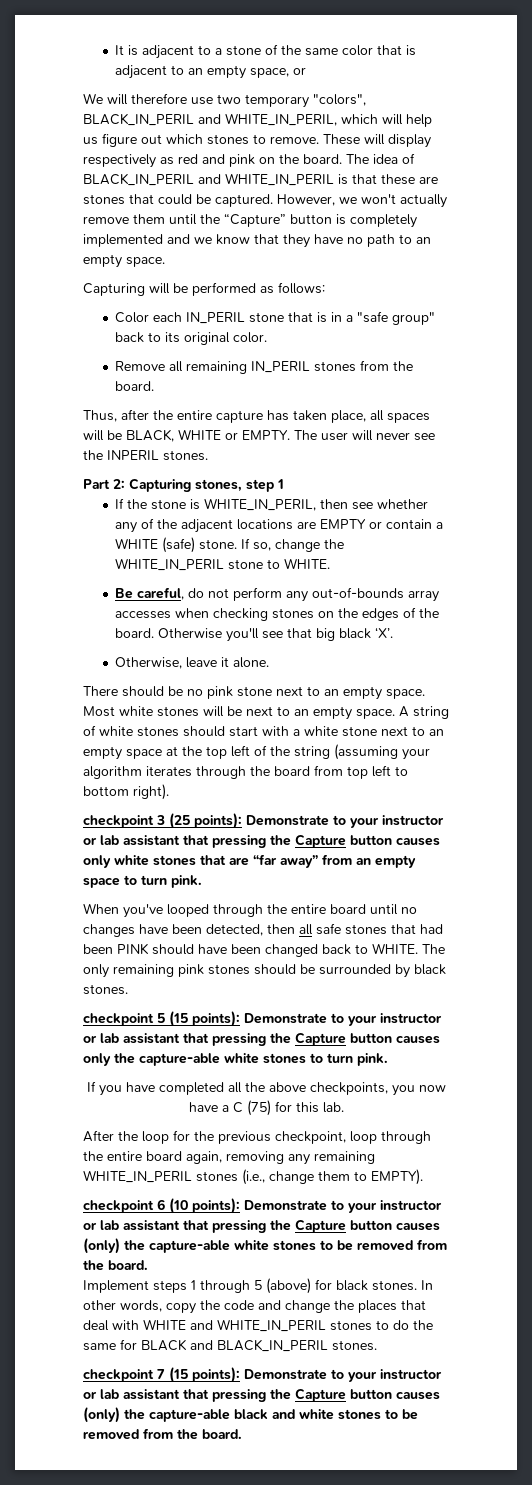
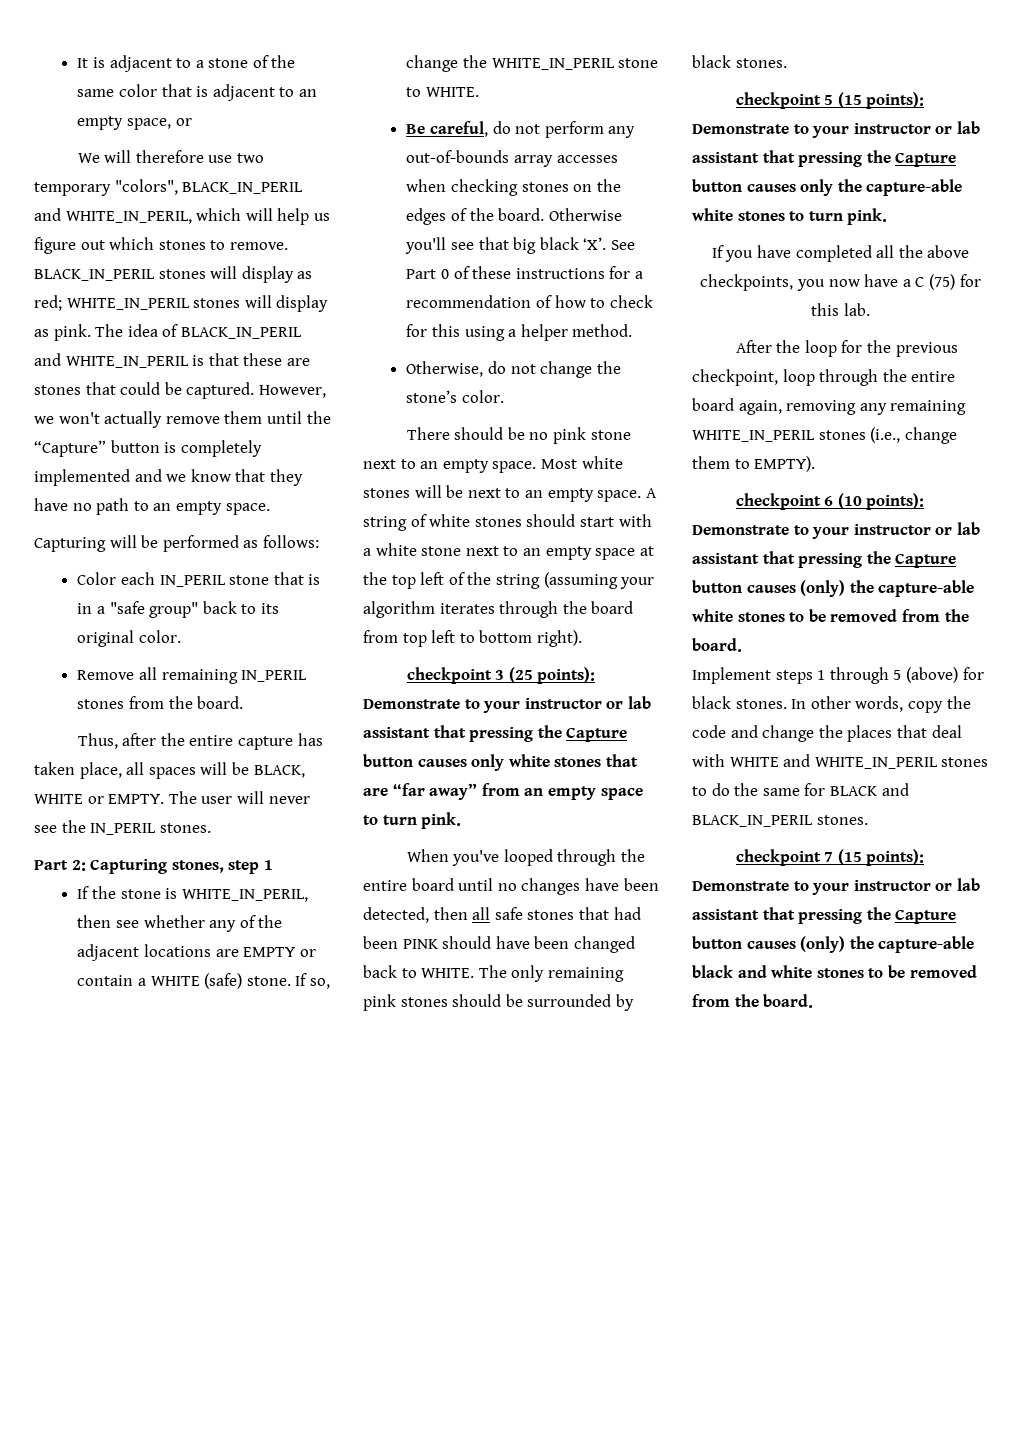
- These will display respectively as red and pink on the board.
+ BLACK_IN_PERIL stones will display as red; WHITE_IN_PERIL stones will display as pink.
- The user will never see the INPERIL stones.
+ The user will never see the IN_PERIL stones.
- Otherwise you'll see that big black ‘X’.
- Otherwise, leave it alone.
+ Otherwise you'll see that big black ‘X’. See Part 0 of these instructions for a recommendation of how to check for this using a helper method.
+ Otherwise, do not change the stone’s color.

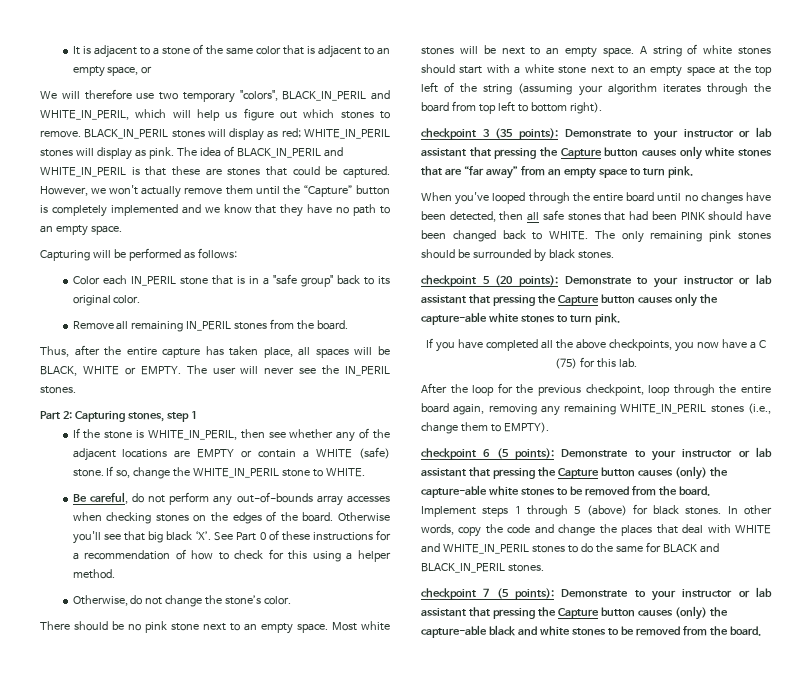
- checkpoint 3 (25 points): Demonstrate to your instructor or lab assistant that pressing the Capture button causes only white stones that are “far away” from an empty space to turn pink.
+ checkpoint 3 (35 points): Demonstrate to your instructor or lab assistant that pressing the Capture button causes only white stones that are “far away” from an empty space to turn pink.
- checkpoint 5 (15 points): Demonstrate to your instructor or lab assistant that pressing the Capture button causes only the capture-able white stones to turn pink.
+ checkpoint 5 (20 points): Demonstrate to your instructor or lab assistant that pressing the Capture button causes only the capture-able white stones to turn pink.
- checkpoint 6 (10 points): Demonstrate to your instructor or lab assistant that pressing the Capture button causes (only) the capture-able white stones to be removed from the board.
+ checkpoint 6 (5 points): Demonstrate to your instructor or lab assistant that pressing the Capture button causes (only) the capture-able white stones to be removed from the board.
- checkpoint 7 (15 points): Demonstrate to your instructor or lab assistant that pressing the Capture button causes (only) the capture-able black and white stones to be removed from the board.
+ checkpoint 7 (5 points): Demonstrate to your instructor or lab assistant that pressing the Capture button causes (only) the capture-able black and white stones to be removed from the board.

